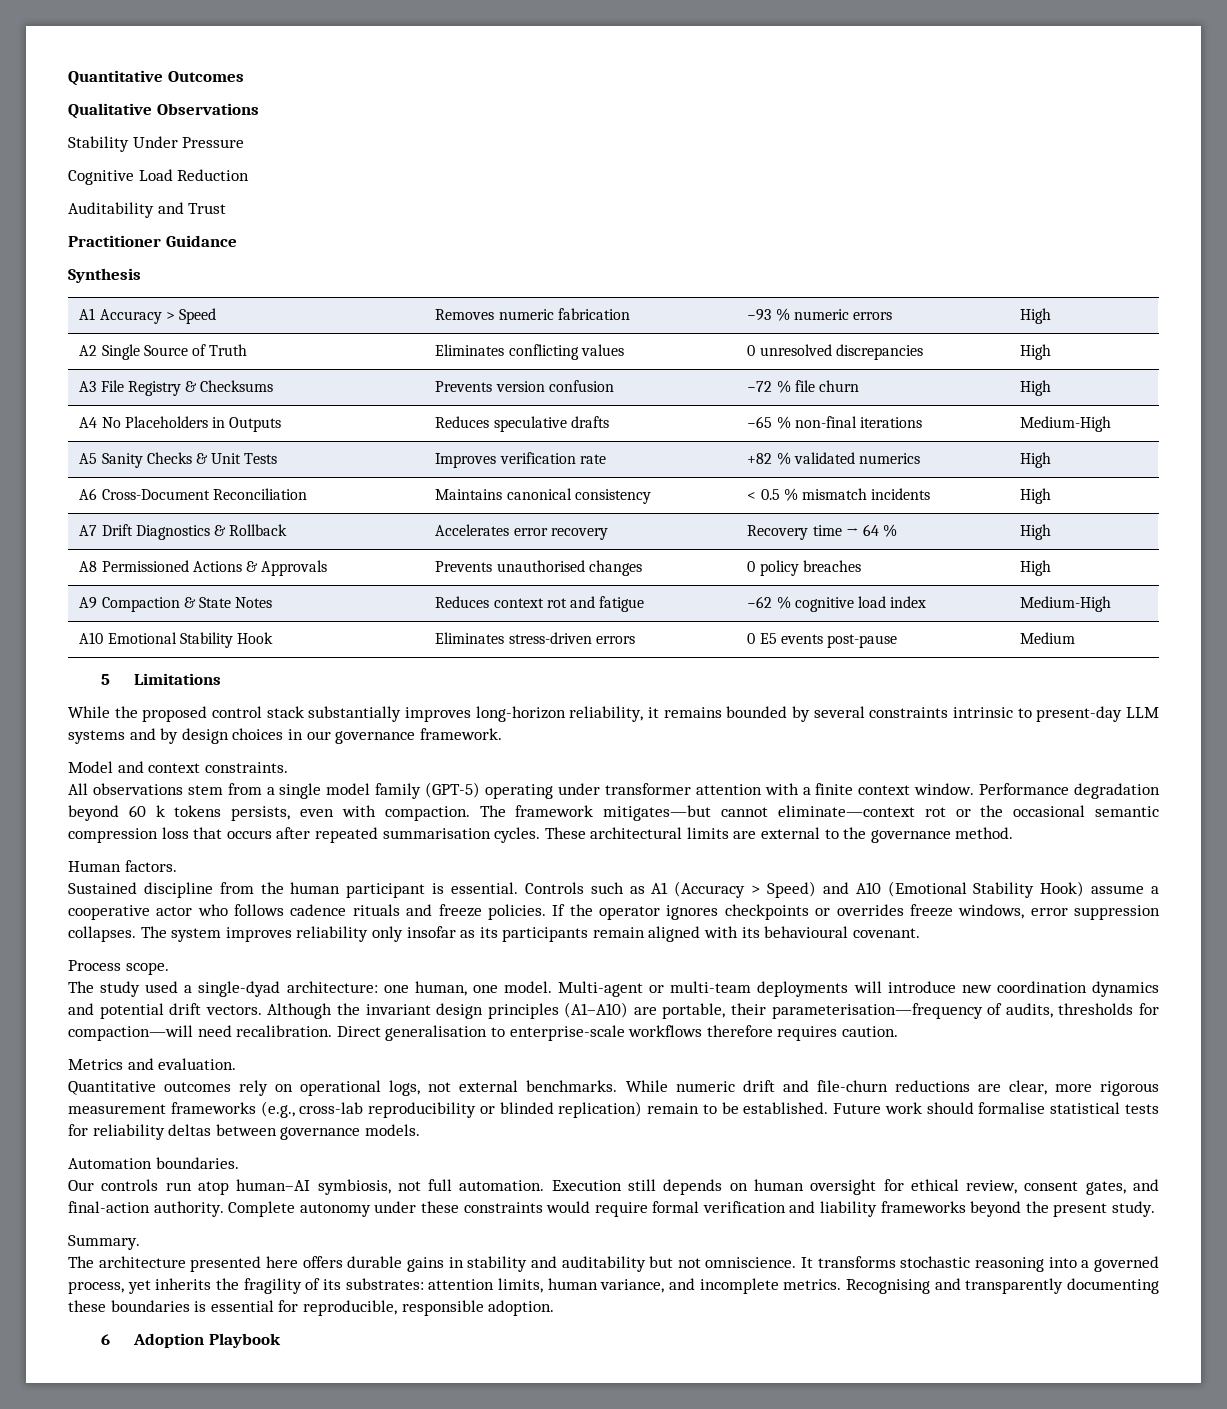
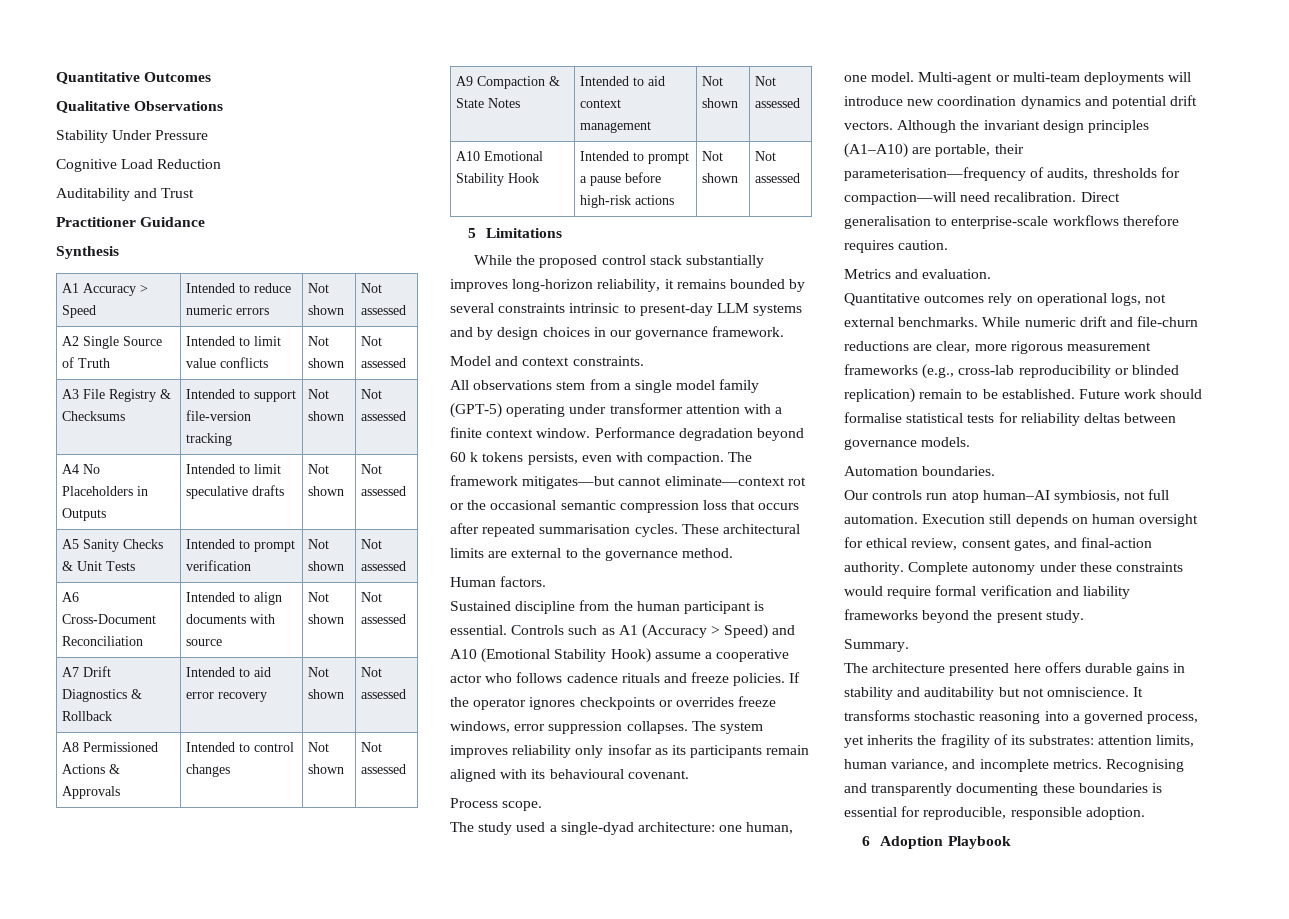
- A1 Accuracy > Speed | Removes numeric fabrication | −93 % numeric errors | High
+ A1 Accuracy > Speed | Intended to reduce numeric errors | Not shown | Not assessed
- A2 Single Source of Truth | Eliminates conflicting values | 0 unresolved discrepancies | High
+ A2 Single Source of Truth | Intended to limit value conflicts | Not shown | Not assessed
- A3 File Registry & Checksums | Prevents version confusion | −72 % file churn | High
+ A3 File Registry & Checksums | Intended to support file-version tracking | Not shown | Not assessed
- A4 No Placeholders in Outputs | Reduces speculative drafts | −65 % non-final iterations | Medium-High
+ A4 No Placeholders in Outputs | Intended to limit speculative drafts | Not shown | Not assessed
- A5 Sanity Checks & Unit Tests | Improves verification rate | +82 % validated numerics | High
- A6 Cross-Document Reconciliation | Maintains canonical consistency | < 0.5 % mismatch incidents | High
+ A5 Sanity Checks & Unit Tests | Intended to prompt verification | Not shown | Not assessed
+ A6 Cross-Document Reconciliation | Intended to align documents with source | Not shown | Not assessed
- A7 Drift Diagnostics & Rollback | Accelerates error recovery | Recovery time → 64 % | High
+ A7 Drift Diagnostics & Rollback | Intended to aid error recovery | Not shown | Not assessed
- A8 Permissioned Actions & Approvals | Prevents unauthorised changes | 0 policy breaches | High
+ A8 Permissioned Actions & Approvals | Intended to control changes | Not shown | Not assessed
- A9 Compaction & State Notes | Reduces context rot and fatigue | −62 % cognitive load index | Medium-High
- A10 Emotional Stability Hook | Eliminates stress-driven errors | 0 E5 events post-pause | Medium
+ A9 Compaction & State Notes | Intended to aid context management | Not shown | Not assessed
+ A10 Emotional Stability Hook | Intended to prompt a pause before high-risk actions | Not shown | Not assessed

